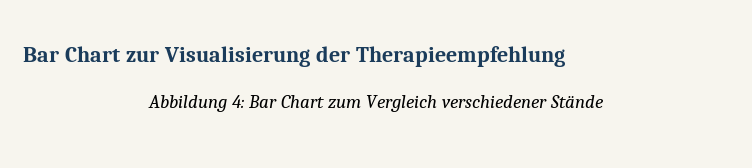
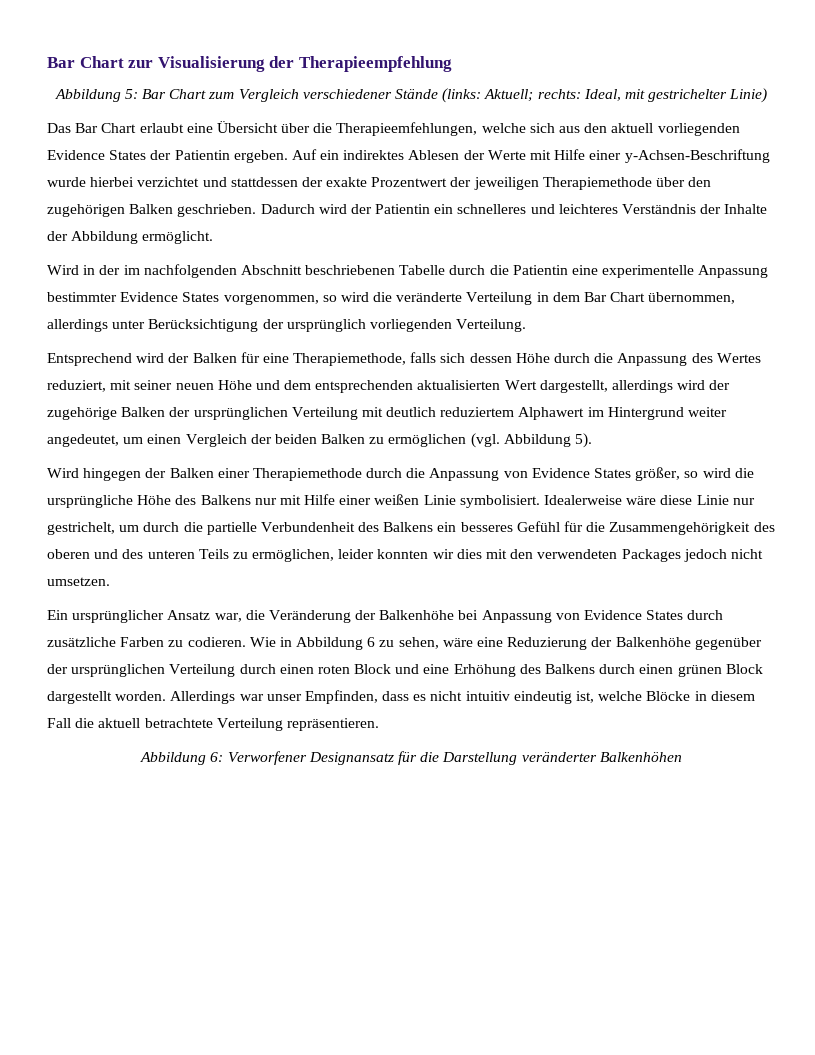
- Abbildung 4: Bar Chart zum Vergleich verschiedener Stände
+ Abbildung 5: Bar Chart zum Vergleich verschiedener Stände (links: Aktuell; rechts: Ideal, mit gestrichelter Linie)
+ Das Bar Chart erlaubt eine Übersicht über die Therapieemfehlungen, welche sich aus den aktuell vorliegenden Evidence States der Patientin ergeben. Auf ein indirektes Ablesen der Werte mit Hilfe einer y-Achsen-Beschriftung wurde hierbei verzichtet und stattdessen der exakte Prozentwert der jeweiligen Therapiemethode über den zugehörigen Balken geschrieben. Dadurch wird der Patientin ein schnelleres und leichteres Verständnis der Inhalte der Abbildung ermöglicht.
+ Wird in der im nachfolgenden Abschnitt beschriebenen Tabelle durch die Patientin eine experimentelle Anpassung bestimmter Evidence States vorgenommen, so wird die veränderte Verteilung in dem Bar Chart übernommen, allerdings unter Berücksichtigung der ursprünglich vorliegenden Verteilung.
+ Entsprechend wird der Balken für eine Therapiemethode, falls sich dessen Höhe durch die Anpassung des Wertes reduziert, mit seiner neuen Höhe und dem entsprechenden aktualisierten Wert dargestellt, allerdings wird der zugehörige Balken der ursprünglichen Verteilung mit deutlich reduziertem Alphawert im Hintergrund weiter angedeutet, um einen Vergleich der beiden Balken zu ermöglichen (vgl. Abbildung 5).
+ Wird hingegen der Balken einer Therapiemethode durch die Anpassung von Evidence States größer, so wird die ursprüngliche Höhe des Balkens nur mit Hilfe einer weißen Linie symbolisiert. Idealerweise wäre diese Linie nur gestrichelt, um durch die partielle Verbundenheit des Balkens ein besseres Gefühl für die Zusammengehörigkeit des oberen und des unteren Teils zu ermöglichen, leider konnten wir dies mit den verwendeten Packages jedoch nicht umsetzen.
+ Ein ursprünglicher Ansatz war, die Veränderung der Balkenhöhe bei Anpassung von Evidence States durch zusätzliche Farben zu codieren. Wie in Abbildung 6 zu sehen, wäre eine Reduzierung der Balkenhöhe gegenüber der ursprünglichen Verteilung durch einen roten Block und eine Erhöhung des Balkens durch einen grünen Block dargestellt worden. Allerdings war unser Empfinden, dass es nicht intuitiv eindeutig ist, welche Blöcke in diesem Fall die aktuell betrachtete Verteilung repräsentieren.
+ Abbildung 6: Verworfener Designansatz für die Darstellung veränderter Balkenhöhen

